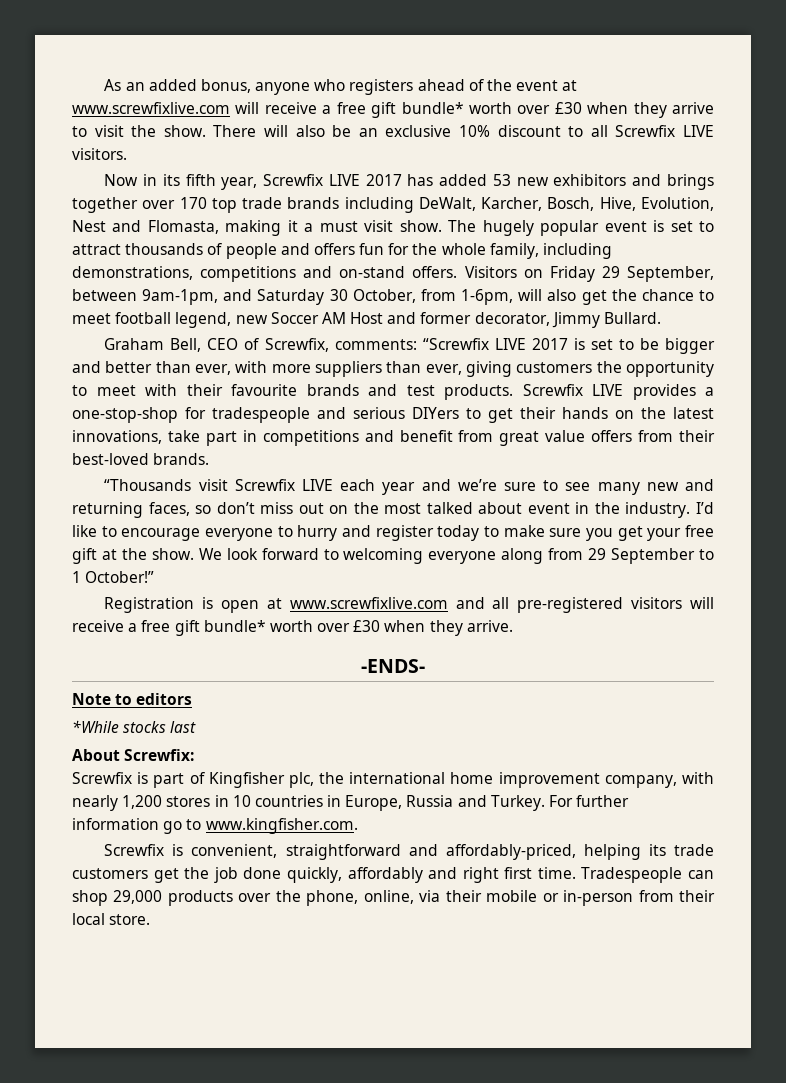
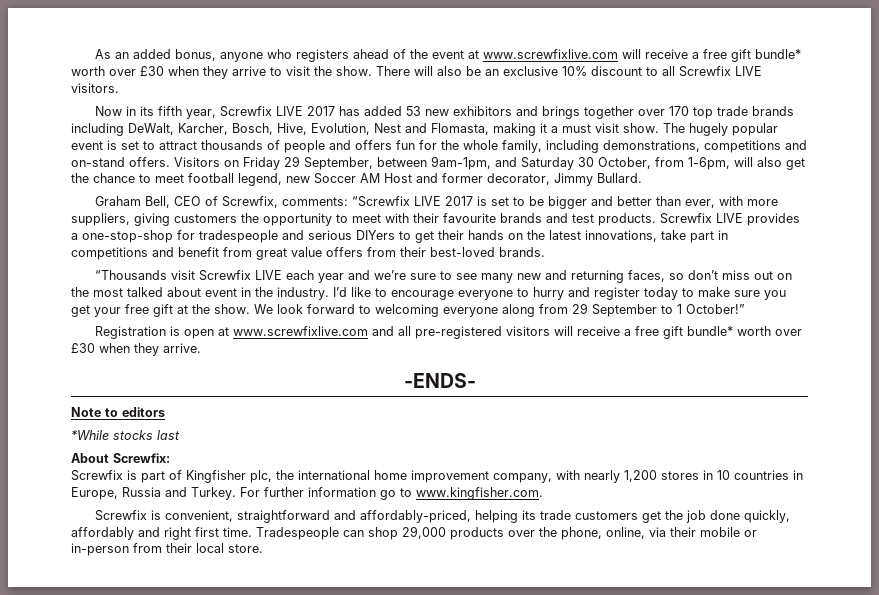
- Graham Bell, CEO of Screwfix, comments: “Screwfix LIVE 2017 is set to be bigger and better than ever, with more suppliers than ever, giving customers the opportunity to meet with their favourite brands and test products.
+ Graham Bell, CEO of Screwfix, comments: “Screwfix LIVE 2017 is set to be bigger and better than ever, with more suppliers, giving customers the opportunity to meet with their favourite brands and test products.

